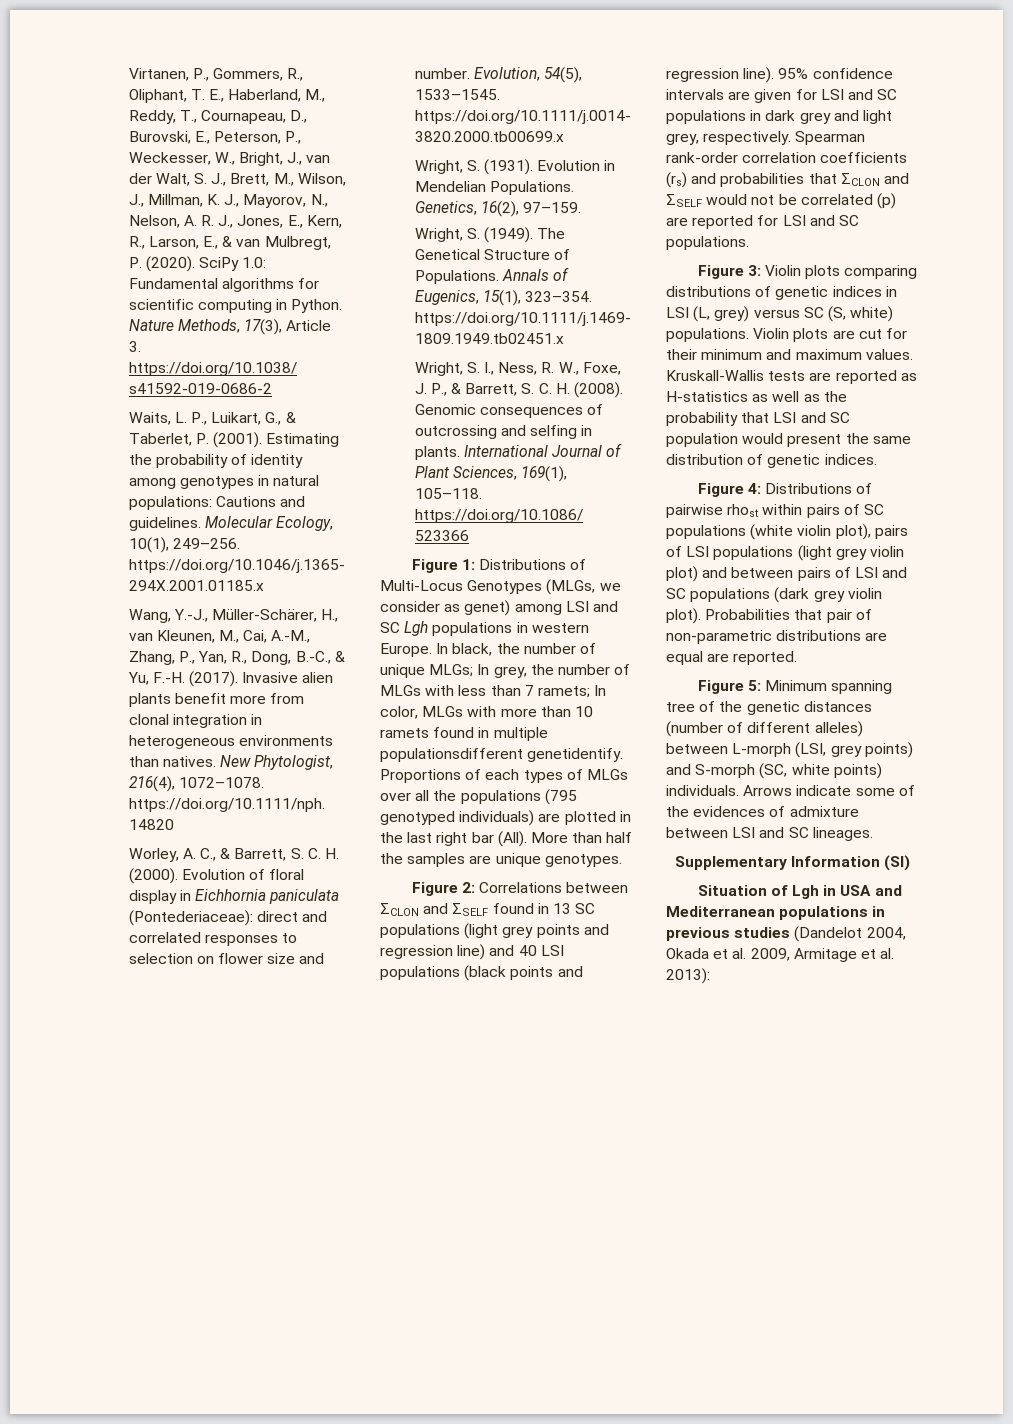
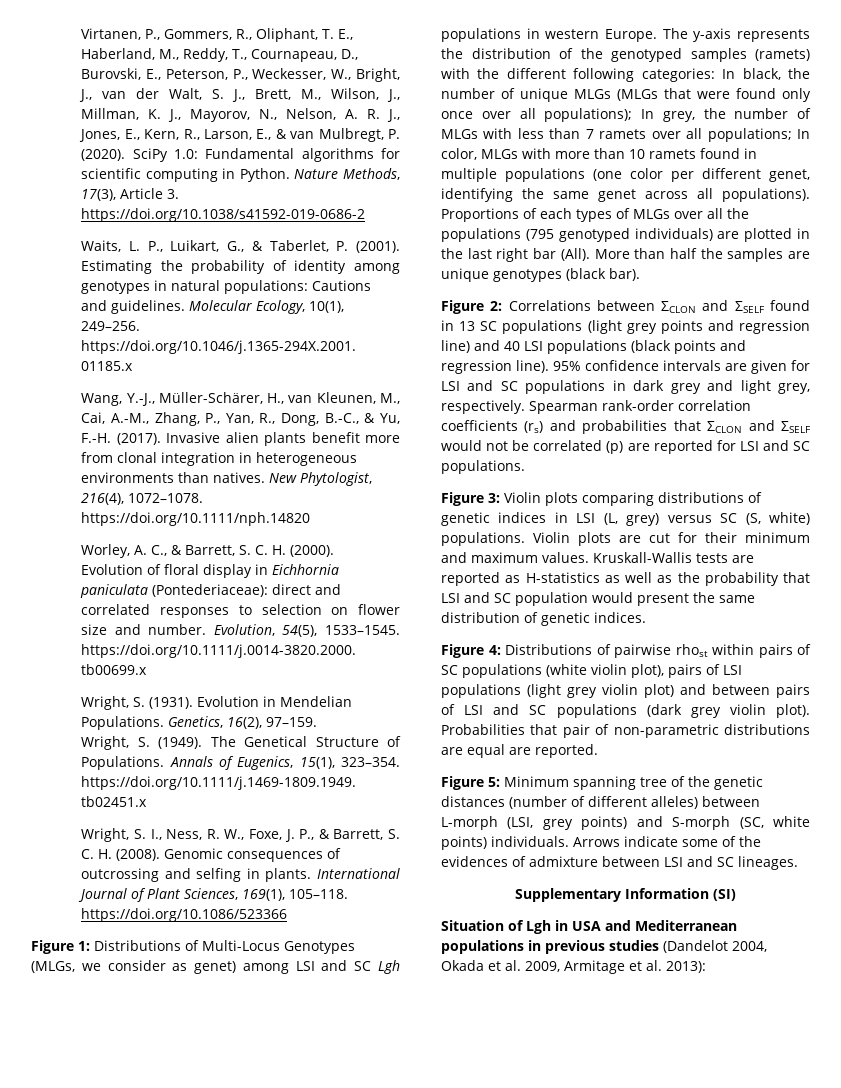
- In black, the number of unique MLGs; In grey, the number of MLGs with less than 7 ramets; In color, MLGs with more than 10 ramets found in multiple populationsdifferent genetidentify.
+ The y-axis represents the distribution of the genotyped samples (ramets) with the different following categories: In black, the number of unique MLGs (MLGs that were found only once over all populations); In grey, the number of MLGs with less than 7 ramets over all populations; In color, MLGs with more than 10 ramets found in multiple populations (one color per different genet, identifying the same genet across all populations).
- More than half the samples are unique genotypes.
+ More than half the samples are unique genotypes (black bar).

